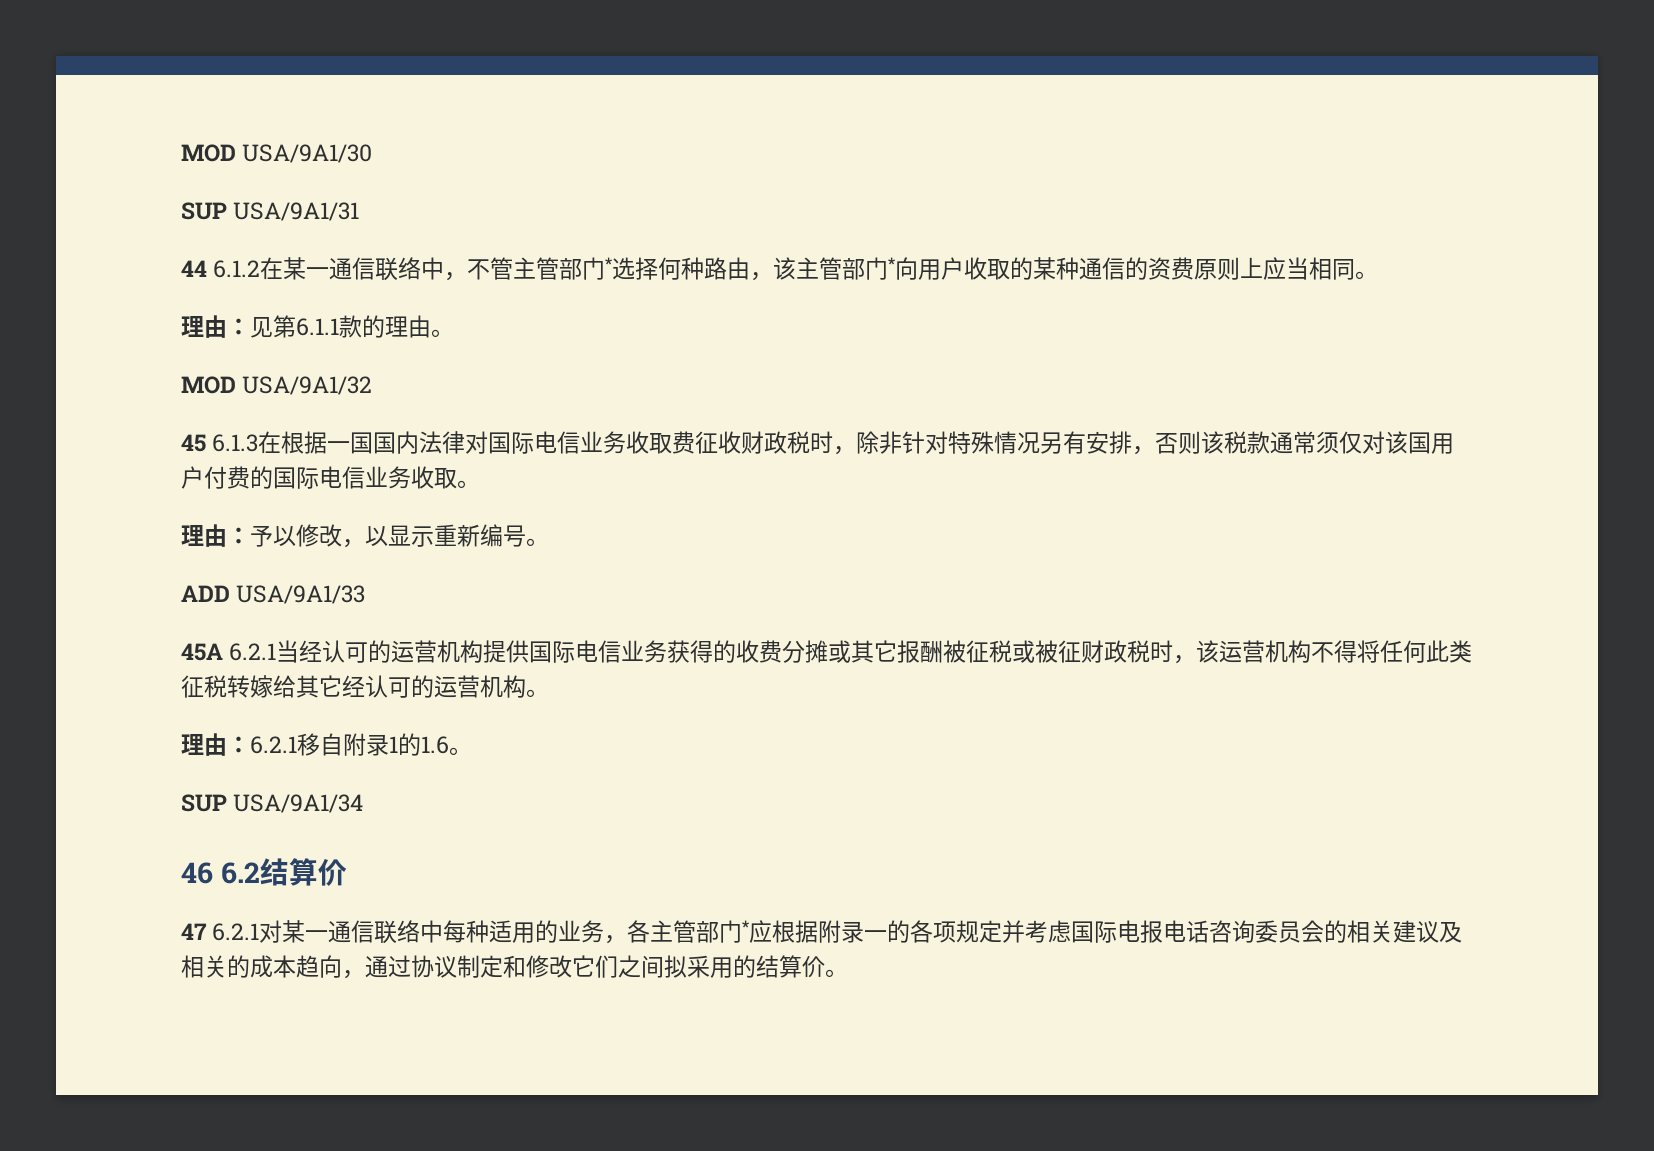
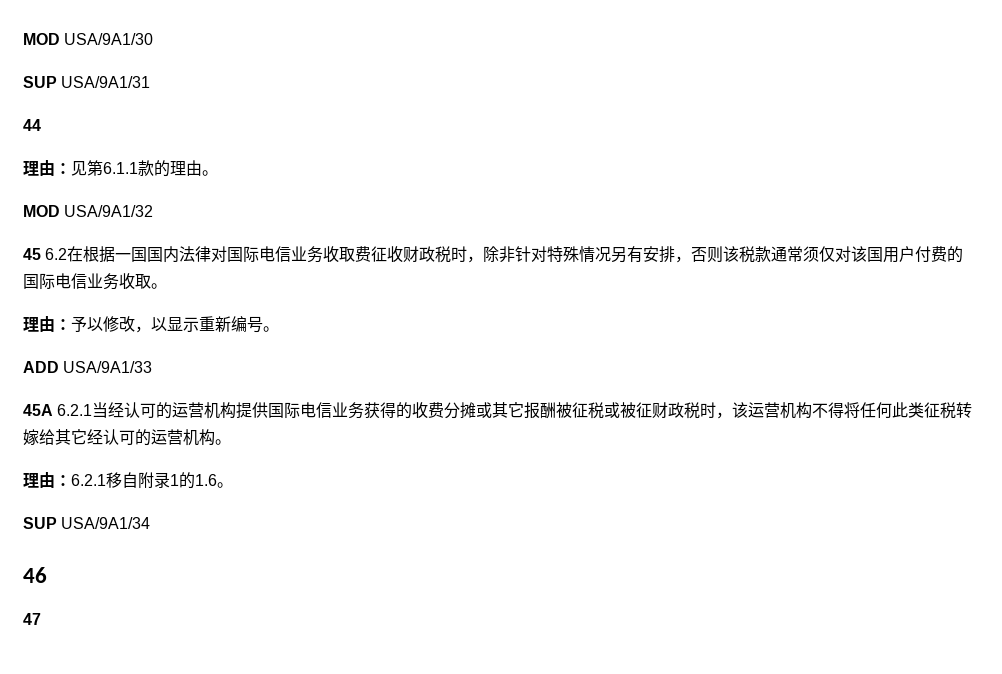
- 44 6.1.2在某一通信联络中，不管主管部门*选择何种路由，该主管部门*向用户收取的某种通信的资费原则上应当相同。
+ 44
- 45 6.1.3在根据一国国内法律对国际电信业务收取费征收财政税时，除非针对特殊情况另有安排，否则该税款通常须仅对该国用户付费的国际电信业务收取。
+ 45 6.2在根据一国国内法律对国际电信业务收取费征收财政税时，除非针对特殊情况另有安排，否则该税款通常须仅对该国用户付费的国际电信业务收取。
- 46 6.2结算价
+ 46
- 47 6.2.1对某一通信联络中每种适用的业务，各主管部门*应根据附录一的各项规定并考虑国际电报电话咨询委员会的相关建议及相关的成本趋向，通过协议制定和修改它们之间拟采用的结算价。
+ 47

